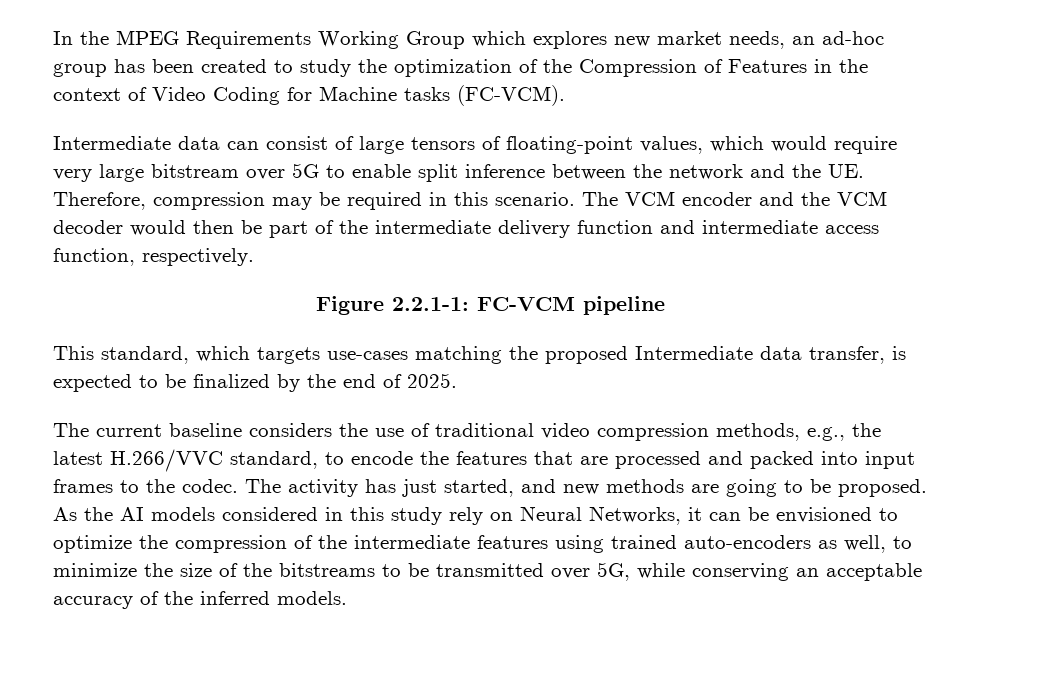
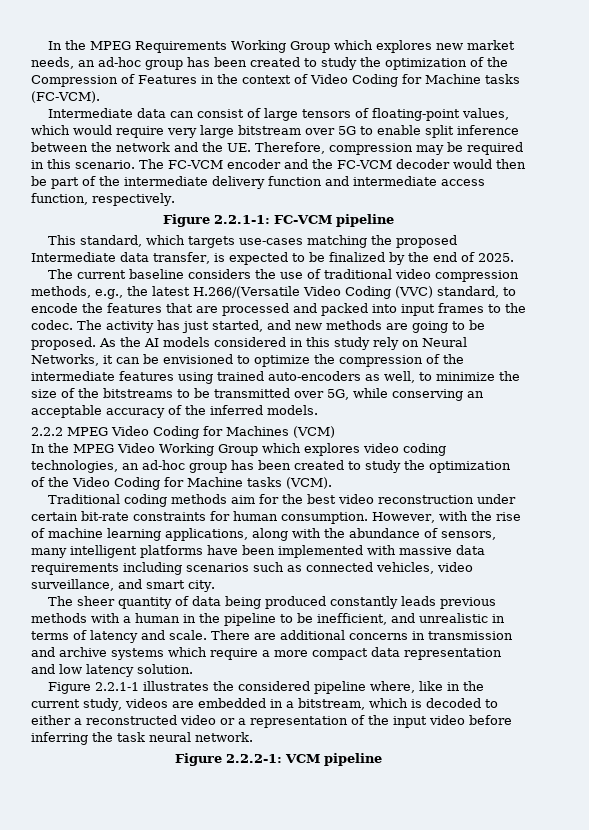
- The VCM encoder and the VCM decoder would then be part of the intermediate delivery function and intermediate access function, respectively.
+ The FC-VCM encoder and the FC-VCM decoder would then be part of the intermediate delivery function and intermediate access function, respectively.
- The current baseline considers the use of traditional video compression methods, e.g., the latest H.266/VVC standard, to encode the features that are processed and packed into input frames to the codec.
+ The current baseline considers the use of traditional video compression methods, e.g., the latest H.266/(Versatile Video Coding (VVC) standard, to encode the features that are processed and packed into input frames to the codec.
+ 2.2.2 MPEG Video Coding for Machines (VCM)
+ In the MPEG Video Working Group which explores video coding technologies, an ad-hoc group has been created to study the optimization of the Video Coding for Machine tasks (VCM).
+ Traditional coding methods aim for the best video reconstruction under certain bit-rate constraints for human consumption. However, with the rise of machine learning applications, along with the abundance of sensors, many intelligent platforms have been implemented with massive data requirements including scenarios such as connected vehicles, video surveillance, and smart city.
+ The sheer quantity of data being produced constantly leads previous methods with a human in the pipeline to be inefficient, and unrealistic in terms of latency and scale. There are additional concerns in transmission and archive systems which require a more compact data representation and low latency solution.
+ Figure 2.2.1-1 illustrates the considered pipeline where, like in the current study, videos are embedded in a bitstream, which is decoded to either a reconstructed video or a representation of the input video before inferring the task neural network.
+ Figure 2.2.2-1: VCM pipeline

